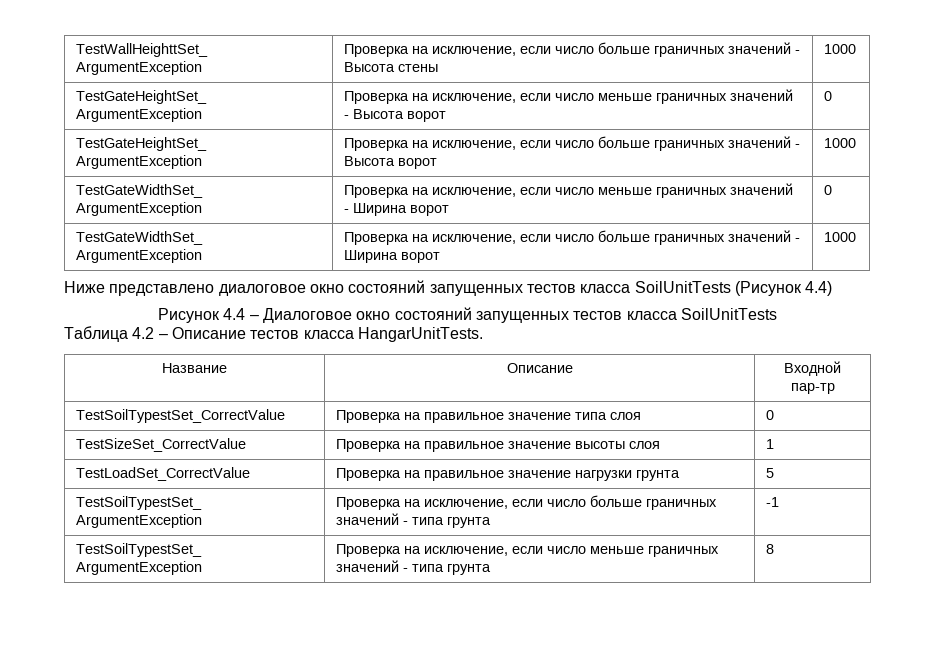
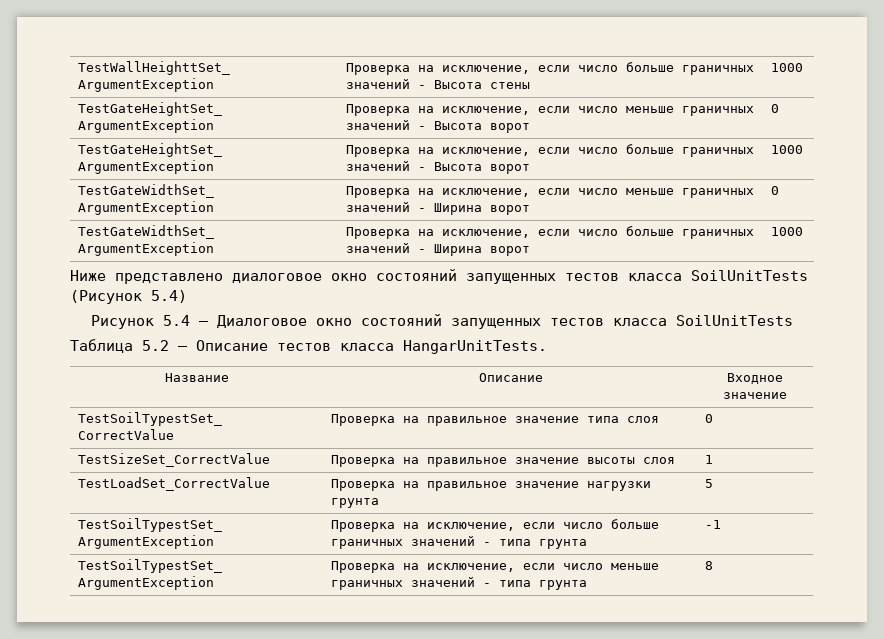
- Ниже представлено диалоговое окно состояний запущенных тестов класса SoilUnitTests (Рисунок 4.4)
+ Ниже представлено диалоговое окно состояний запущенных тестов класса SoilUnitTests (Рисунок 5.4)
- Рисунок 4.4 – Диалоговое окно состояний запущенных тестов класса SoilUnitTests
+ Рисунок 5.4 – Диалоговое окно состояний запущенных тестов класса SoilUnitTests
- Таблица 4.2 – Описание тестов класса HangarUnitTests.
+ Таблица 5.2 – Описание тестов класса HangarUnitTests.
- Название | Описание | Входной пар-тр
+ Название | Описание | Входное значение

